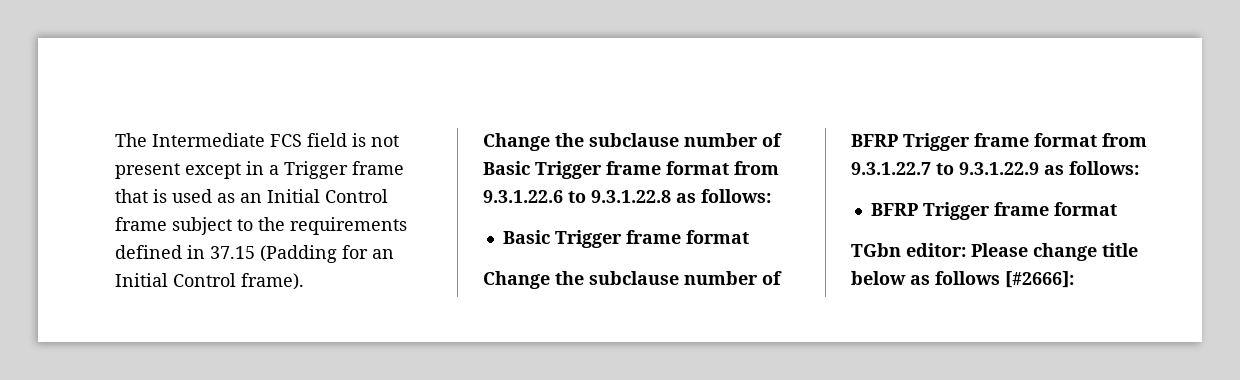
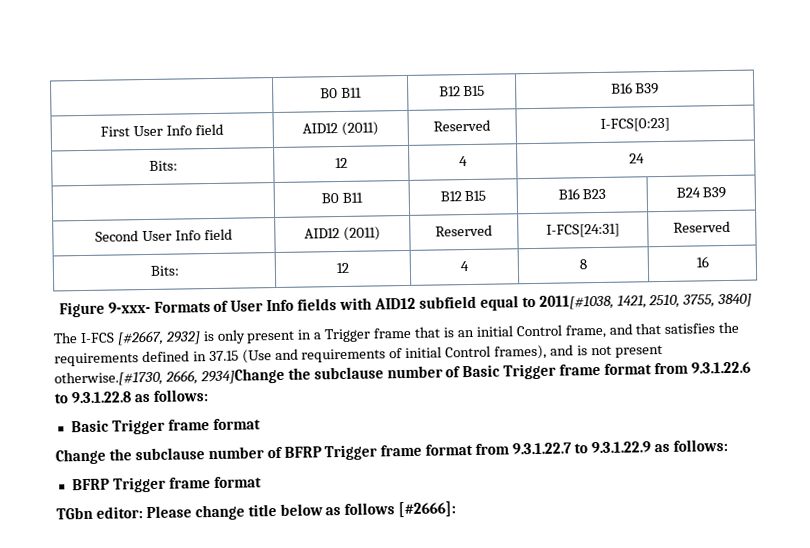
- The Intermediate FCS field is not present except in a Trigger frame that is used as an Initial Control frame subject to the requirements defined in 37.15 (Padding for an Initial Control frame).
- Change the subclause number of Basic Trigger frame format from 9.3.1.22.6 to 9.3.1.22.8 as follows:
+ | B0 B11 | B12 B15 | B16 B39
+ First User Info field | AID12 (2011) | Reserved | I-FCS[0:23]
+ Bits: | 12 | 4 | 24
+ | B0 B11 | B12 B15 | B16 B23 | B24 B39
+ Second User Info field | AID12 (2011) | Reserved | I-FCS[24:31] | Reserved
+ Bits: | 12 | 4 | 8 | 16
+ Figure 9-xxx- Formats of User Info fields with AID12 subfield equal to 2011[#1038, 1421, 2510, 3755, 3840]
+ The I-FCS [#2667, 2932] is only present in a Trigger frame that is an initial Control frame, and that satisfies the requirements defined in 37.15 (Use and requirements of initial Control frames), and is not present otherwise.[#1730, 2666, 2934]Change the subclause number of Basic Trigger frame format from 9.3.1.22.6 to 9.3.1.22.8 as follows:

